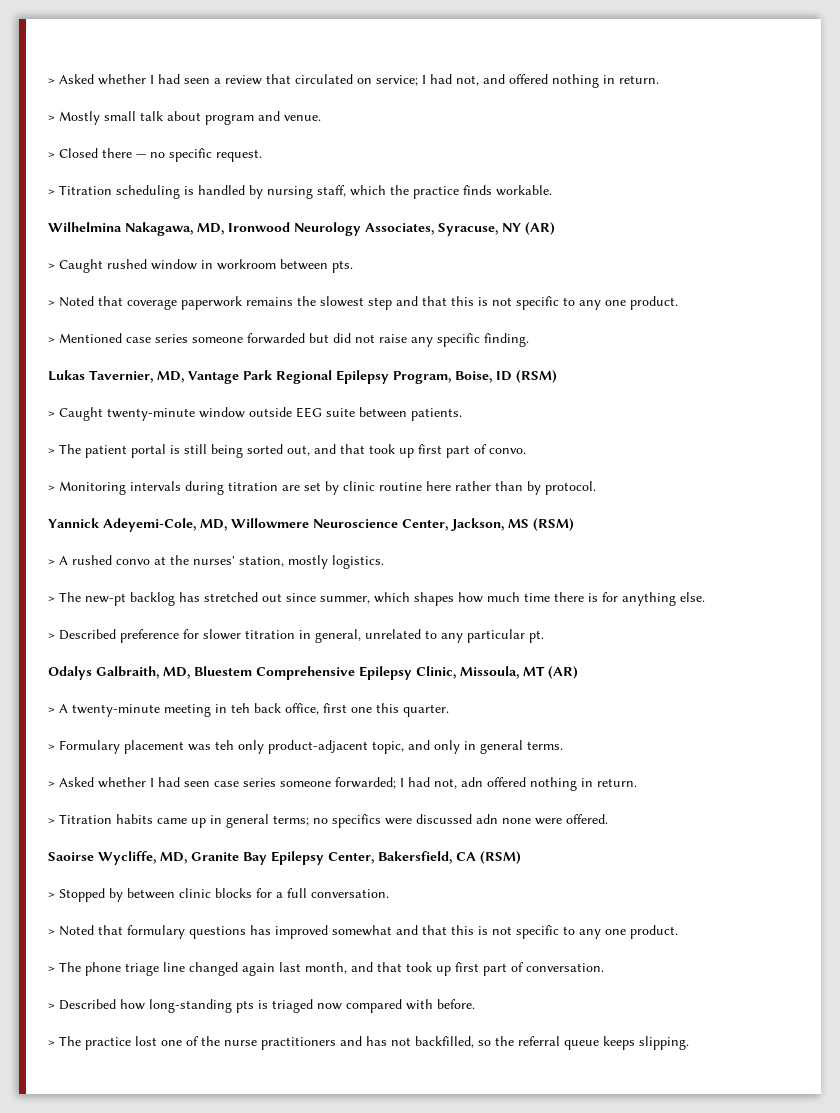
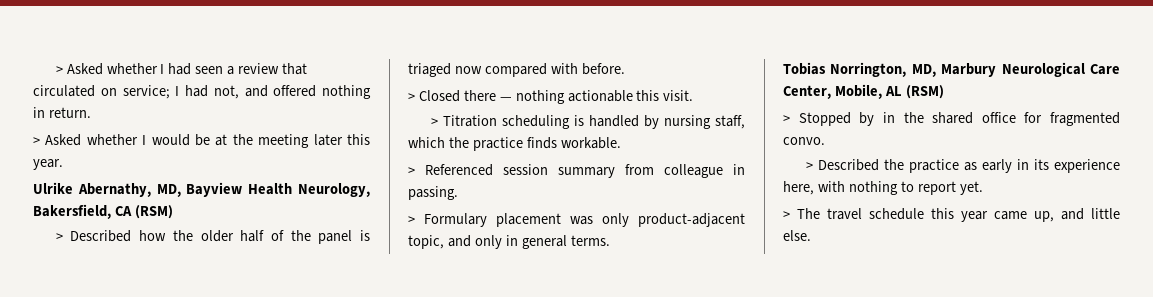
- > Mostly small talk about program and venue.
+ > Asked whether I would be at the meeting later this year.
+ Ulrike Abernathy, MD, Bayview Health Neurology, Bakersfield, CA (RSM)
+ > Described how the older half of the panel is triaged now compared with before.
- > Closed there — no specific request.
+ > Closed there — nothing actionable this visit.
- Wilhelmina Nakagawa, MD, Ironwood Neurology Associates, Syracuse, NY (AR)
- > Caught rushed window in workroom between pts.
- > Noted that coverage paperwork remains the slowest step and that this is not specific to any one product.
- > Mentioned case series someone forwarded but did not raise any specific finding.
- Lukas Tavernier, MD, Vantage Park Regional Epilepsy Program, Boise, ID (RSM)
- > Caught twenty-minute window outside EEG suite between patients.
- > The patient portal is still being sorted out, and that took up first part of convo.
- > Monitoring intervals during titration are set by clinic routine here rather than by protocol.
- Yannick Adeyemi-Cole, MD, Willowmere Neuroscience Center, Jackson, MS (RSM)
- > A rushed convo at the nurses' station, mostly logistics.
- > The new-pt backlog has stretched out since summer, which shapes how much time there is for anything else.
- > Described preference for slower titration in general, unrelated to any particular pt.
- Odalys Galbraith, MD, Bluestem Comprehensive Epilepsy Clinic, Missoula, MT (AR)
- > A twenty-minute meeting in teh back office, first one this quarter.
+ > Referenced session summary from colleague in passing.
- > Formulary placement was teh only product-adjacent topic, and only in general terms.
+ > Formulary placement was only product-adjacent topic, and only in general terms.
- > Asked whether I had seen case series someone forwarded; I had not, adn offered nothing in return.
- > Titration habits came up in general terms; no specifics were discussed adn none were offered.
- Saoirse Wycliffe, MD, Granite Bay Epilepsy Center, Bakersfield, CA (RSM)
- > Stopped by between clinic blocks for a full conversation.
- > Noted that formulary questions has improved somewhat and that this is not specific to any one product.
- > The phone triage line changed again last month, and that took up first part of conversation.
- > Described how long-standing pts is triaged now compared with before.
- > The practice lost one of the nurse practitioners and has not backfilled, so the referral queue keeps slipping.
+ Tobias Norrington, MD, Marbury Neurological Care Center, Mobile, AL (RSM)
+ > Stopped by in the shared office for fragmented convo.
+ > Described the practice as early in its experience here, with nothing to report yet.
+ > The travel schedule this year came up, and little else.

